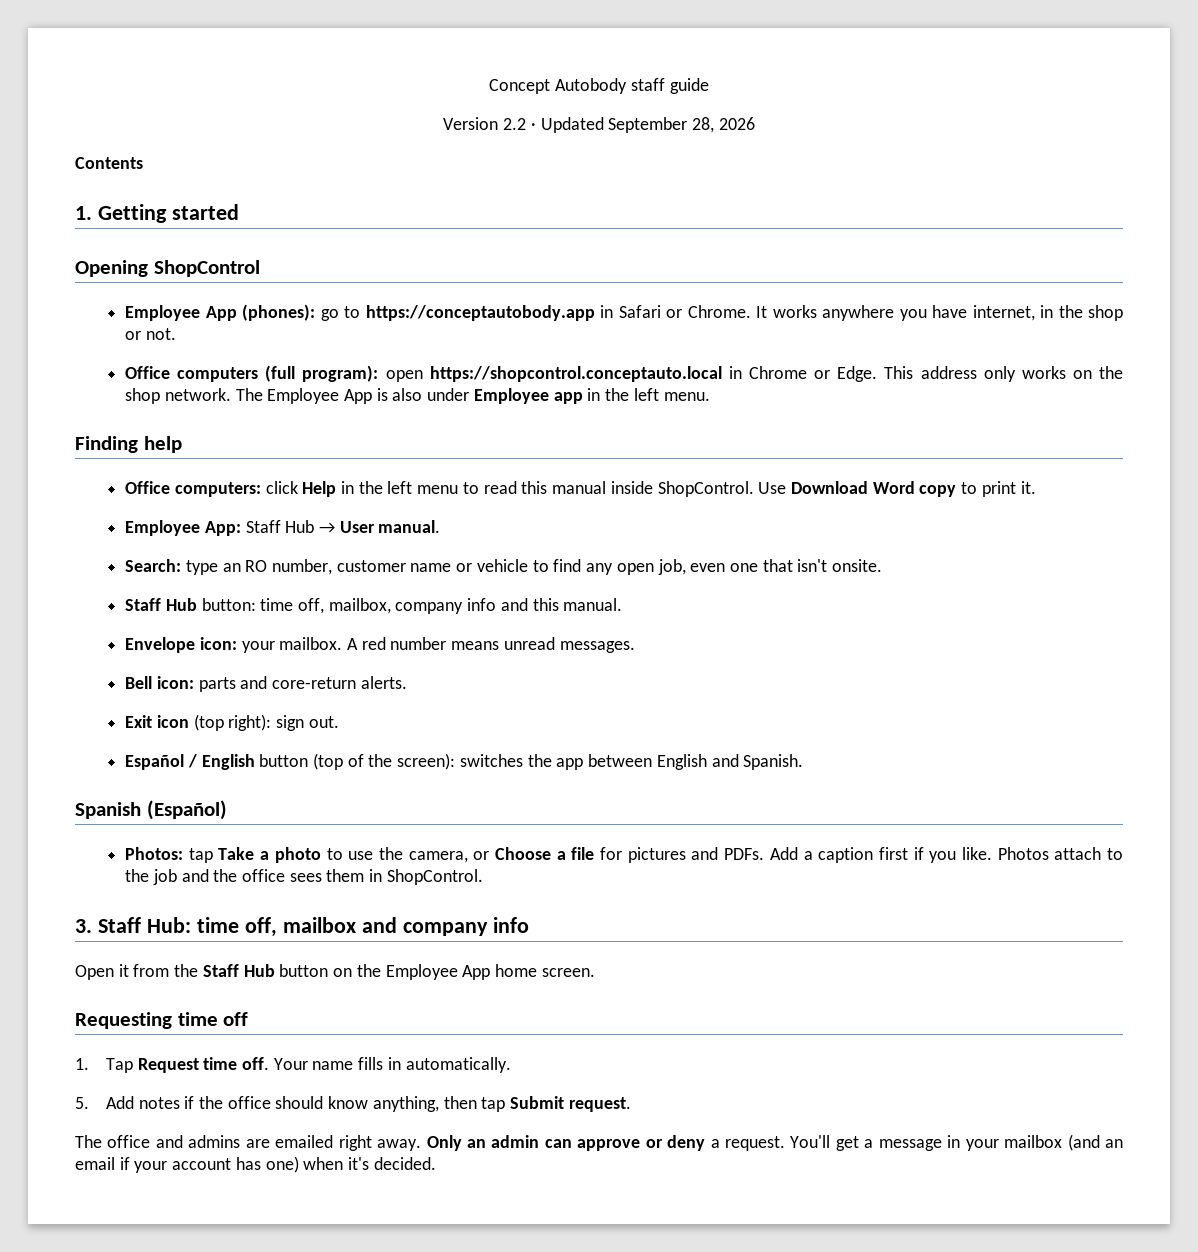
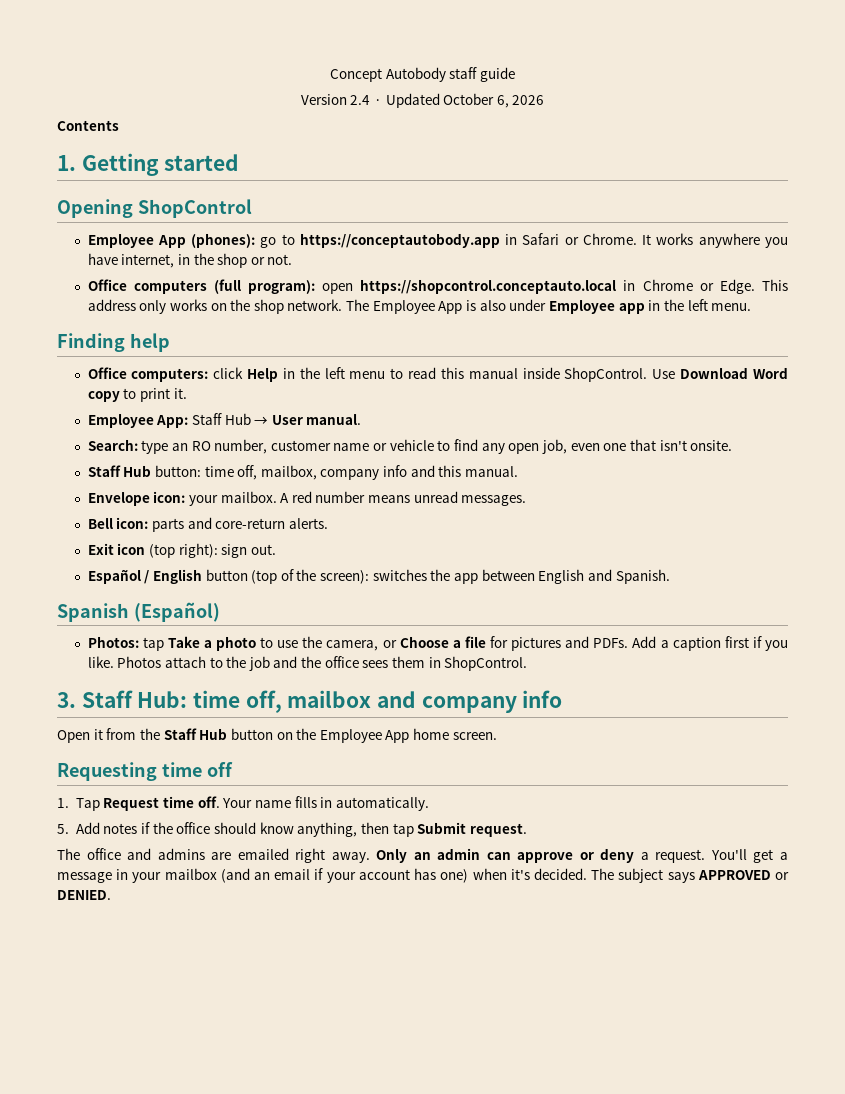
- Version 2.2 · Updated September 28, 2026
+ Version 2.4 · Updated October 6, 2026
+ The subject says APPROVED or DENIED.

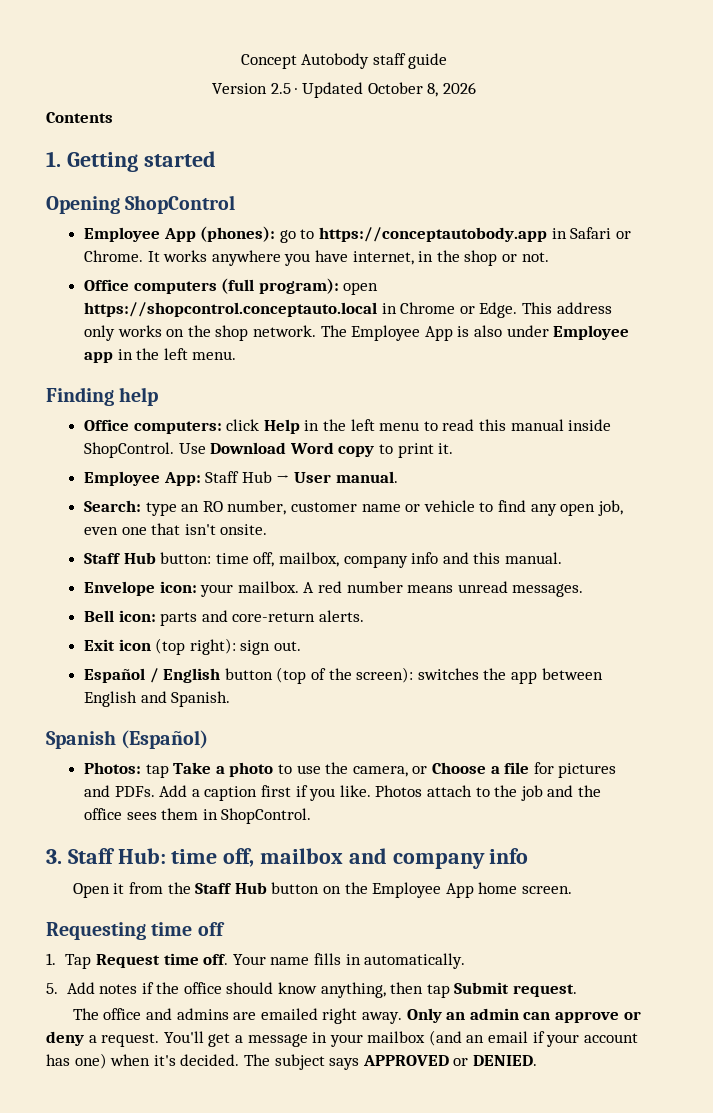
- Version 2.4 · Updated October 6, 2026
+ Version 2.5 · Updated October 8, 2026

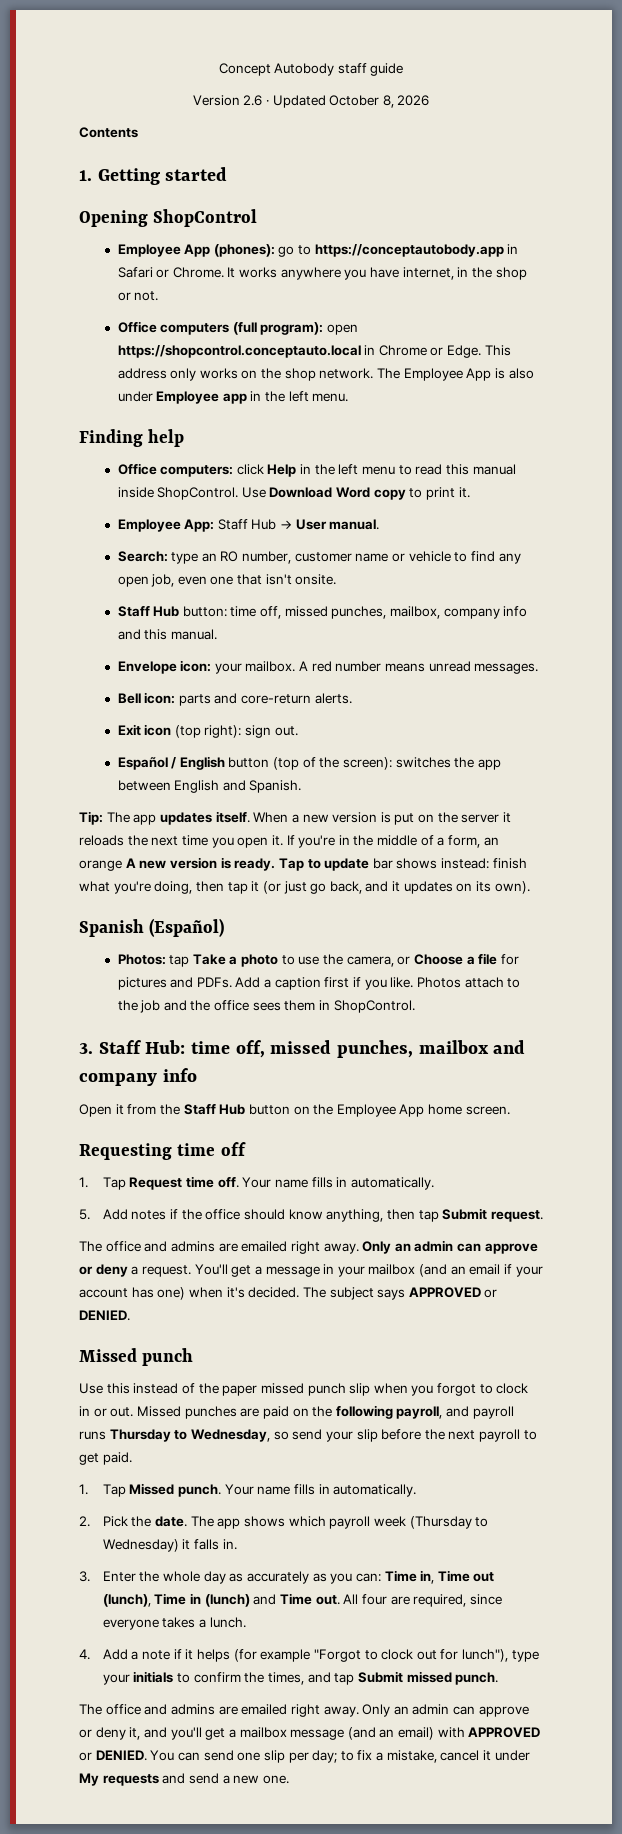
- Version 2.5 · Updated October 8, 2026
+ Version 2.6 · Updated October 8, 2026
- Staff Hub button: time off, mailbox, company info and this manual.
+ Staff Hub button: time off, missed punches, mailbox, company info and this manual.
+ Tip: The app updates itself. When a new version is put on the server it reloads the next time you open it. If you're in the middle of a form, an orange A new version is ready. Tap to update bar shows instead: finish what you're doing, then tap it (or just go back, and it updates on its own).
- 3. Staff Hub: time off, mailbox and company info
+ 3. Staff Hub: time off, missed punches, mailbox and company info
+ Missed punch
+ Use this instead of the paper missed punch slip when you forgot to clock in or out. Missed punches are paid on the following payroll, and payroll runs Thursday to Wednesday, so send your slip before the next payroll to get paid.
+ 1. Tap Missed punch. Your name fills in automatically.
+ 2. Pick the date. The app shows which payroll week (Thursday to Wednesday) it falls in.
+ 3. Enter the whole day as accurately as you can: Time in, Time out (lunch), Time in (lunch) and Time out. All four are required, since everyone takes a lunch.
+ 4. Add a note if it helps (for example "Forgot to clock out for lunch"), type your initials to confirm the times, and tap Submit missed punch.
+ The office and admins are emailed right away. Only an admin can approve or deny it, and you'll get a mailbox message (and an email) with APPROVED or DENIED. You can send one slip per day; to fix a mistake, cancel it under My requests and send a new one.

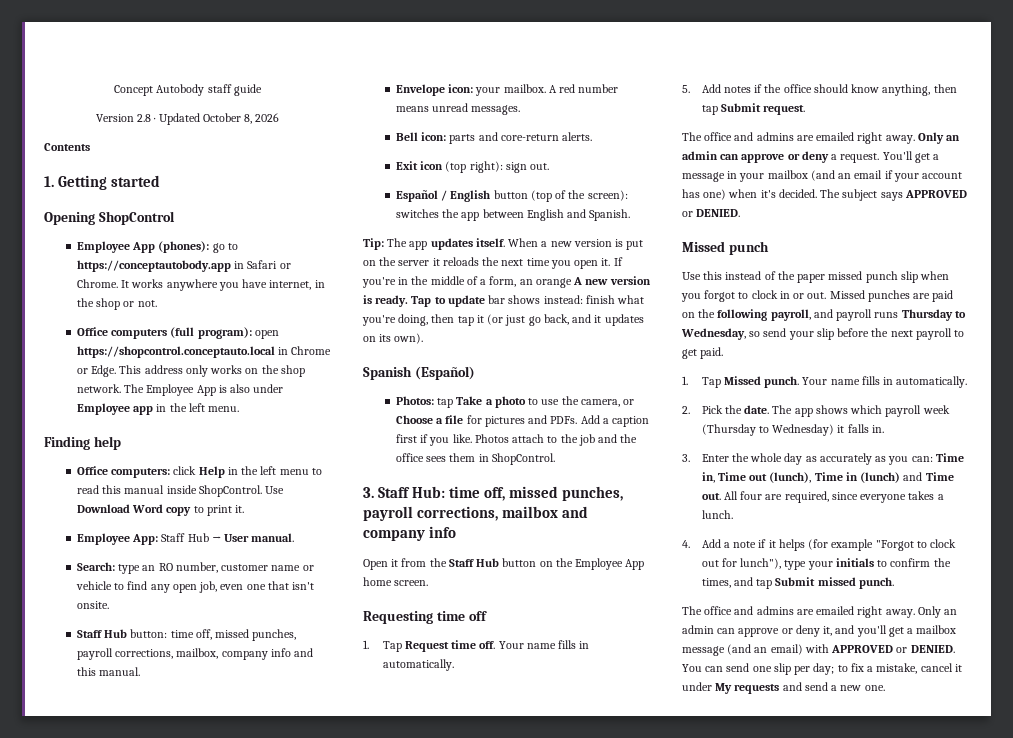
- Version 2.6 · Updated October 8, 2026
+ Version 2.8 · Updated October 8, 2026
- Staff Hub button: time off, missed punches, mailbox, company info and this manual.
+ Staff Hub button: time off, missed punches, payroll corrections, mailbox, company info and this manual.
- 3. Staff Hub: time off, missed punches, mailbox and company info
+ 3. Staff Hub: time off, missed punches, payroll corrections, mailbox and company info

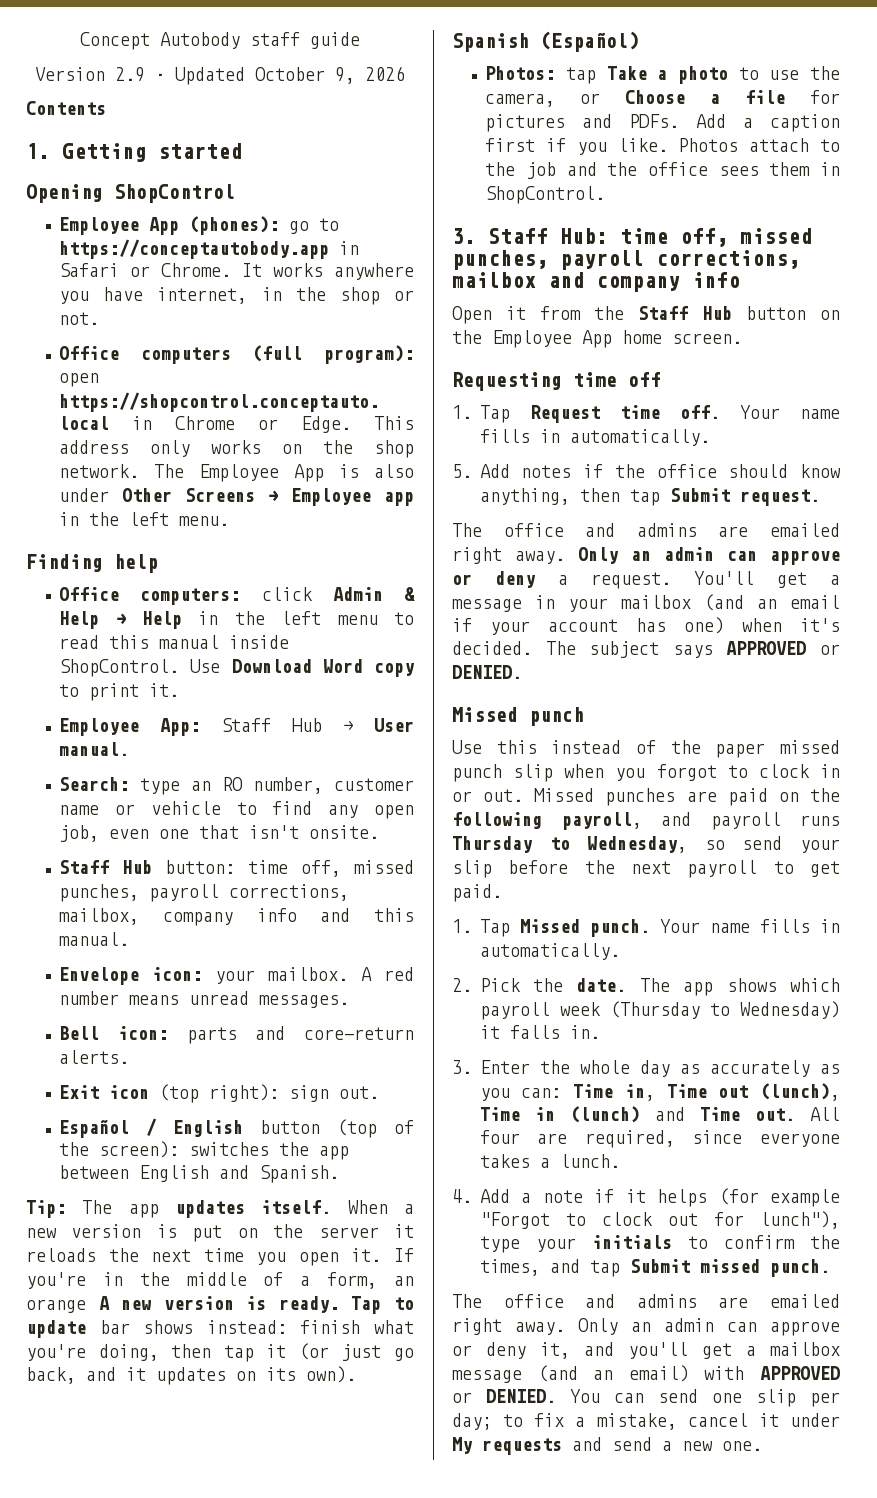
- Version 2.8 · Updated October 8, 2026
+ Version 2.9 · Updated October 9, 2026
- The Employee App is also under Employee app in the left menu.
+ The Employee App is also under Other Screens → Employee app in the left menu.
- Office computers: click Help in the left menu to read this manual inside ShopControl.
+ Office computers: click Admin & Help → Help in the left menu to read this manual inside ShopControl.

